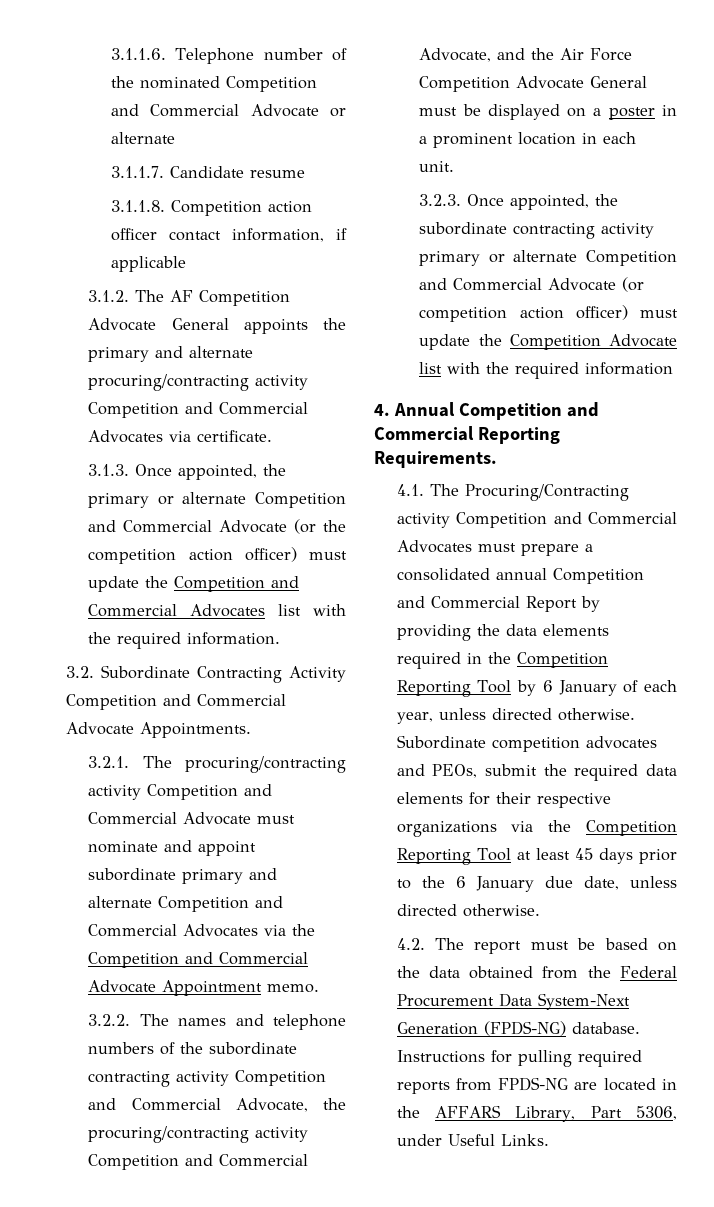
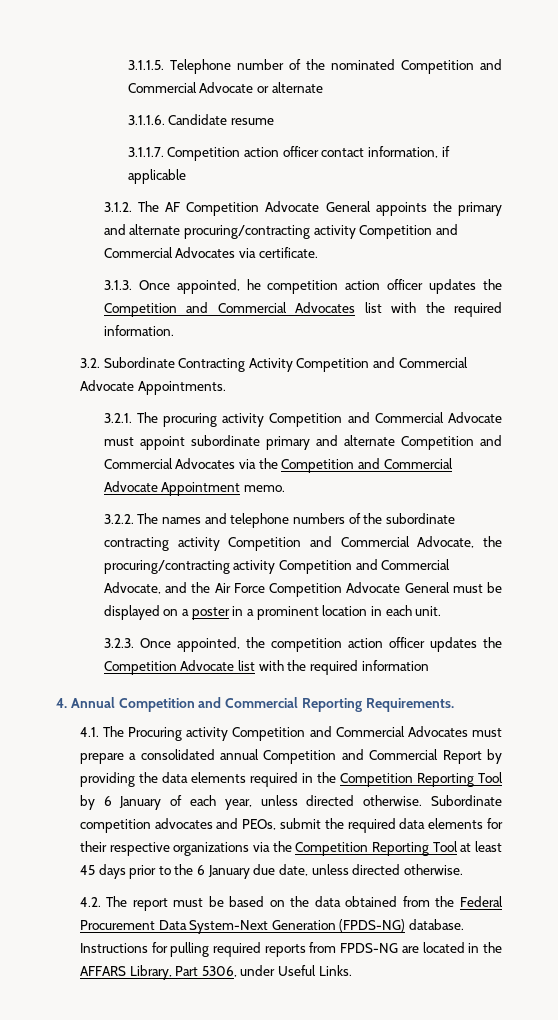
- 3.1.1.6. Telephone number of the nominated Competition and Commercial Advocate or alternate
+ 3.1.1.5. Telephone number of the nominated Competition and Commercial Advocate or alternate
- 3.1.1.7. Candidate resume
+ 3.1.1.6. Candidate resume
- 3.1.1.8. Competition action officer contact information, if applicable
+ 3.1.1.7. Competition action officer contact information, if applicable
- 3.1.3. Once appointed, the primary or alternate Competition and Commercial Advocate (or the competition action officer) must update the Competition and Commercial Advocates list with the required information.
+ 3.1.3. Once appointed, he competition action officer updates the Competition and Commercial Advocates list with the required information.
- 3.2.1. The procuring/contracting activity Competition and Commercial Advocate must nominate and appoint subordinate primary and alternate Competition and Commercial Advocates via the Competition and Commercial Advocate Appointment memo.
+ 3.2.1. The procuring activity Competition and Commercial Advocate must appoint subordinate primary and alternate Competition and Commercial Advocates via the Competition and Commercial Advocate Appointment memo.
- 3.2.3. Once appointed, the subordinate contracting activity primary or alternate Competition and Commercial Advocate (or competition action officer) must update the Competition Advocate list with the required information
+ 3.2.3. Once appointed, the competition action officer updates the Competition Advocate list with the required information
- 4.1. The Procuring/Contracting activity Competition and Commercial Advocates must prepare a consolidated annual Competition and Commercial Report by providing the data elements required in the Competition Reporting Tool by 6 January of each year, unless directed otherwise.
+ 4.1. The Procuring activity Competition and Commercial Advocates must prepare a consolidated annual Competition and Commercial Report by providing the data elements required in the Competition Reporting Tool by 6 January of each year, unless directed otherwise.

